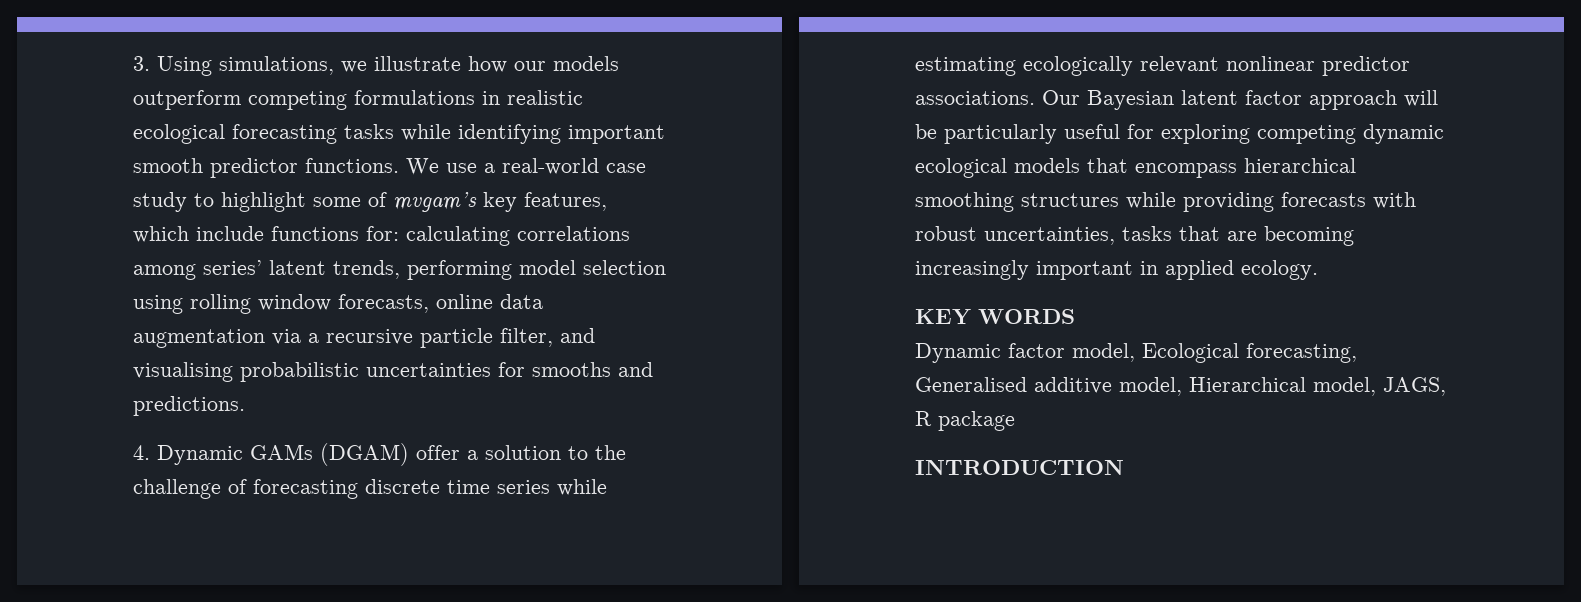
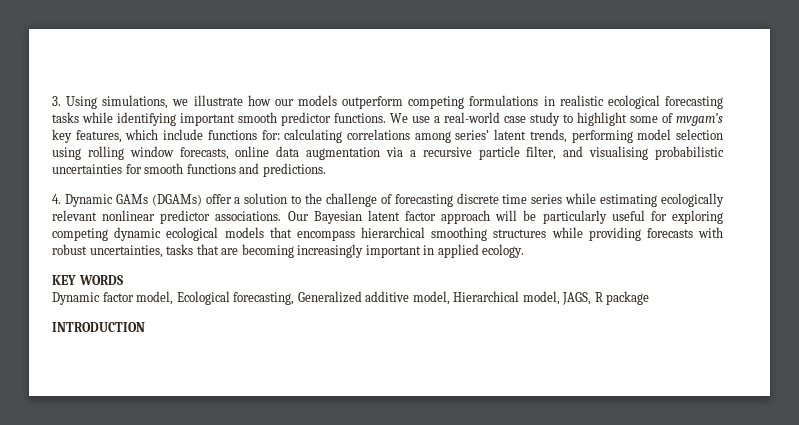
- We use a real-world case study to highlight some of mvgam’s key features, which include functions for: calculating correlations among series’ latent trends, performing model selection using rolling window forecasts, online data augmentation via a recursive particle filter, and visualising probabilistic uncertainties for smooths and predictions.
+ We use a real-world case study to highlight some of mvgam’s key features, which include functions for: calculating correlations among series’ latent trends, performing model selection using rolling window forecasts, online data augmentation via a recursive particle filter, and visualising probabilistic uncertainties for smooth functions and predictions.
- 4. Dynamic GAMs (DGAM) offer a solution to the challenge of forecasting discrete time series while estimating ecologically relevant nonlinear predictor associations.
+ 4. Dynamic GAMs (DGAMs) offer a solution to the challenge of forecasting discrete time series while estimating ecologically relevant nonlinear predictor associations.
- Dynamic factor model, Ecological forecasting, Generalised additive model, Hierarchical model, JAGS, R package
+ Dynamic factor model, Ecological forecasting, Generalized additive model, Hierarchical model, JAGS, R package

